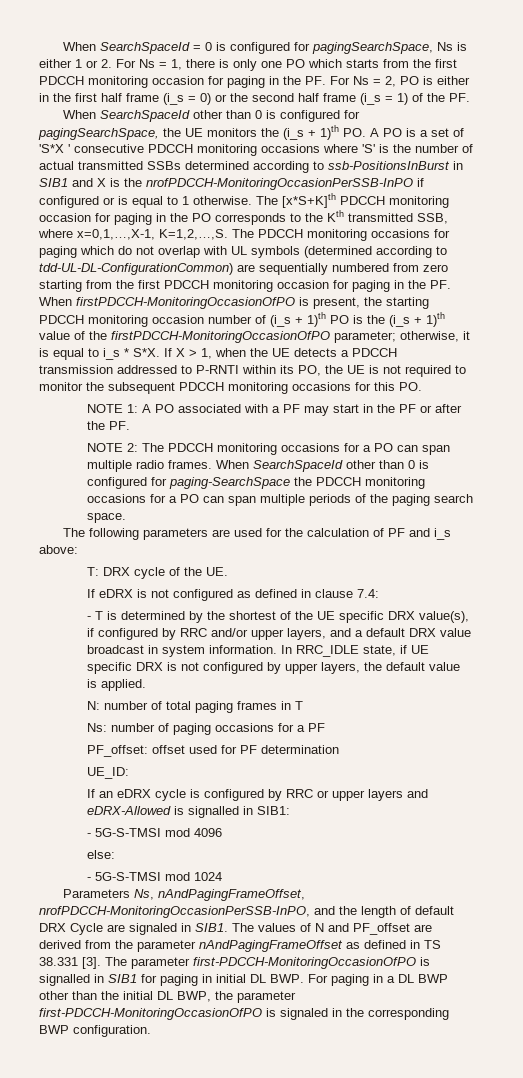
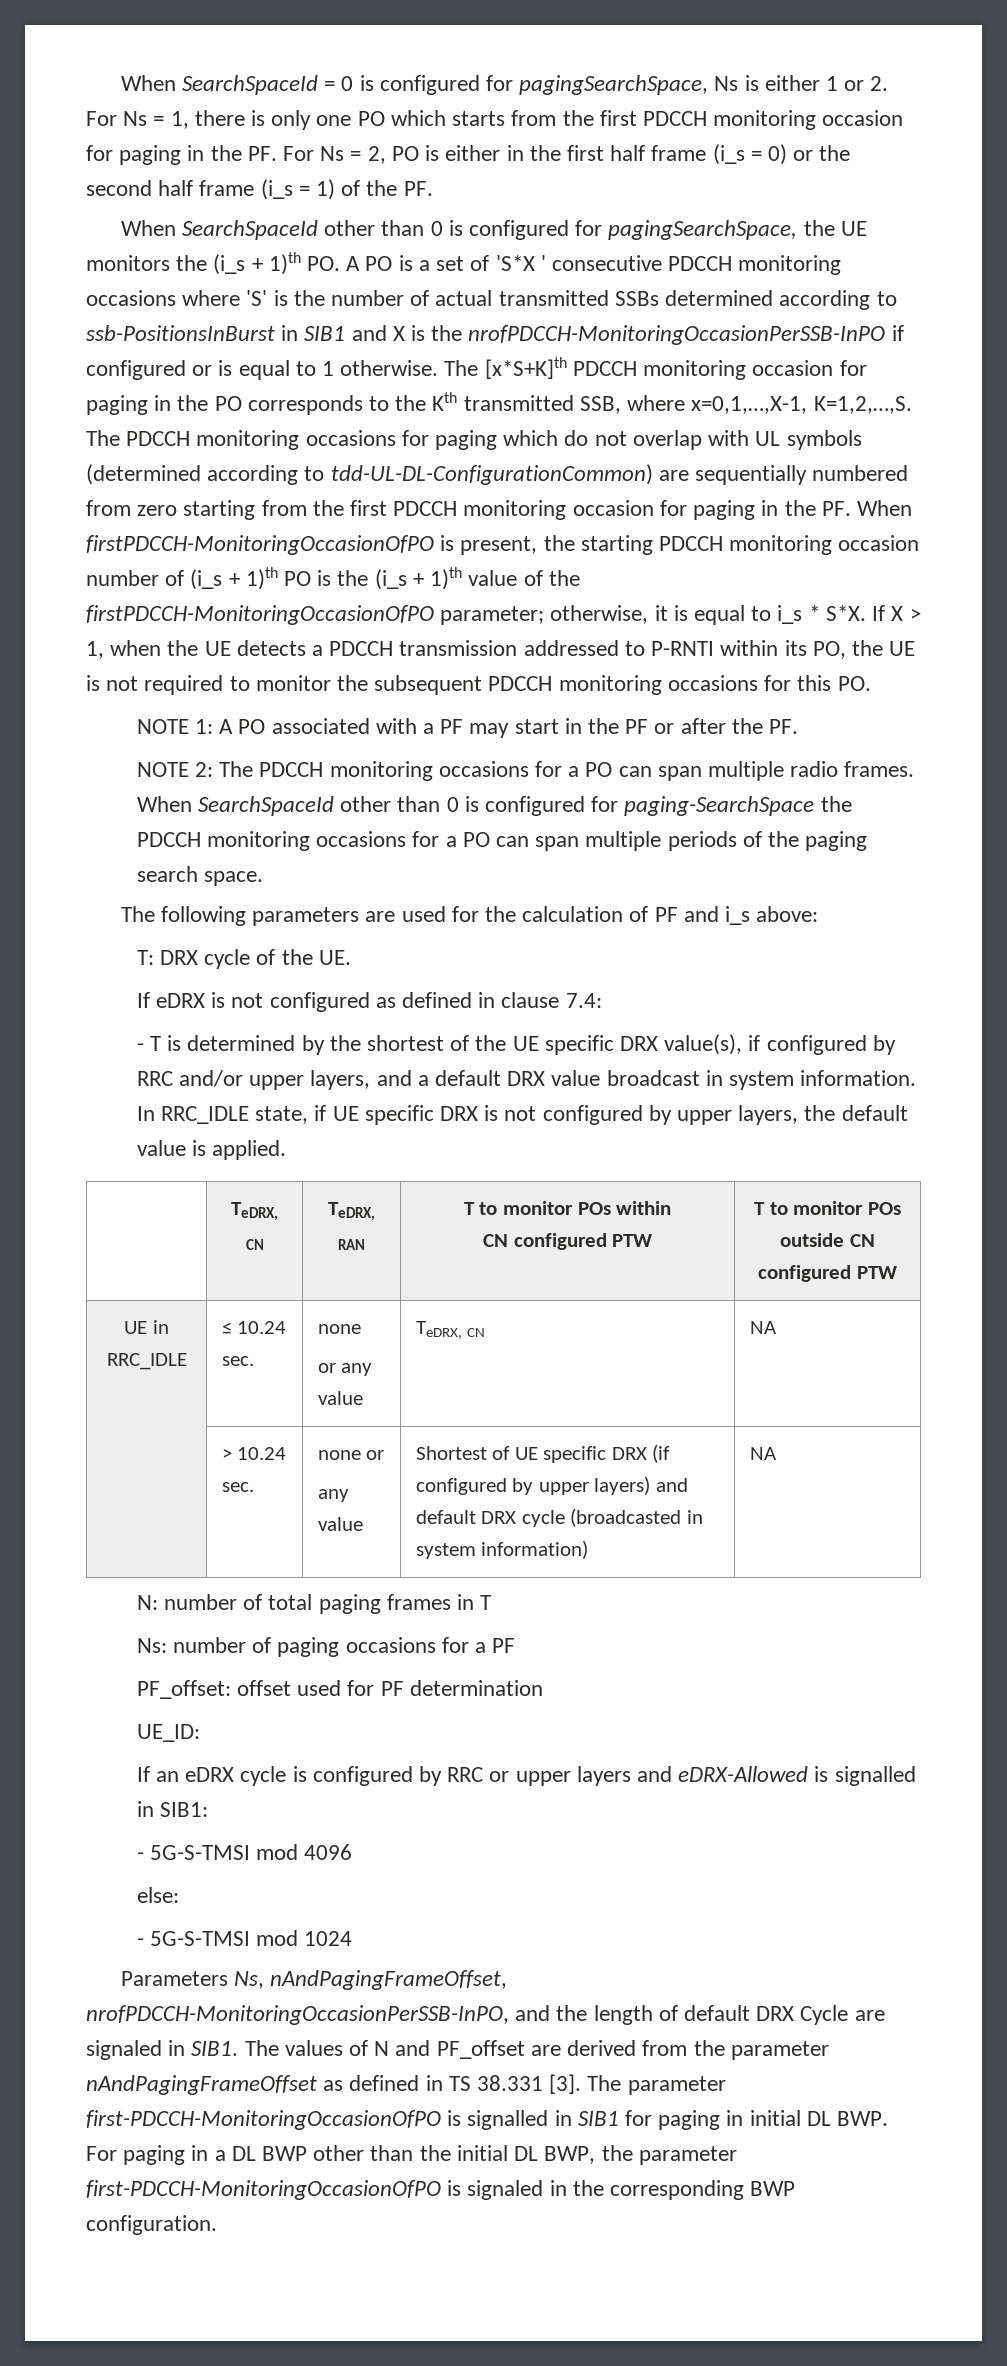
+ | TeDRX, CN | TeDRX, RAN | T to monitor POs within
+ CN configured PTW | T to monitor POs outside CN configured PTW
+ UE in RRC_IDLE | ≤ 10.24 sec. | none
+ or any value | TeDRX, CN | NA
+ | > 10.24 sec. | none or
+ any value | Shortest of UE specific DRX (if configured by upper layers) and default DRX cycle (broadcasted in system information) | NA

